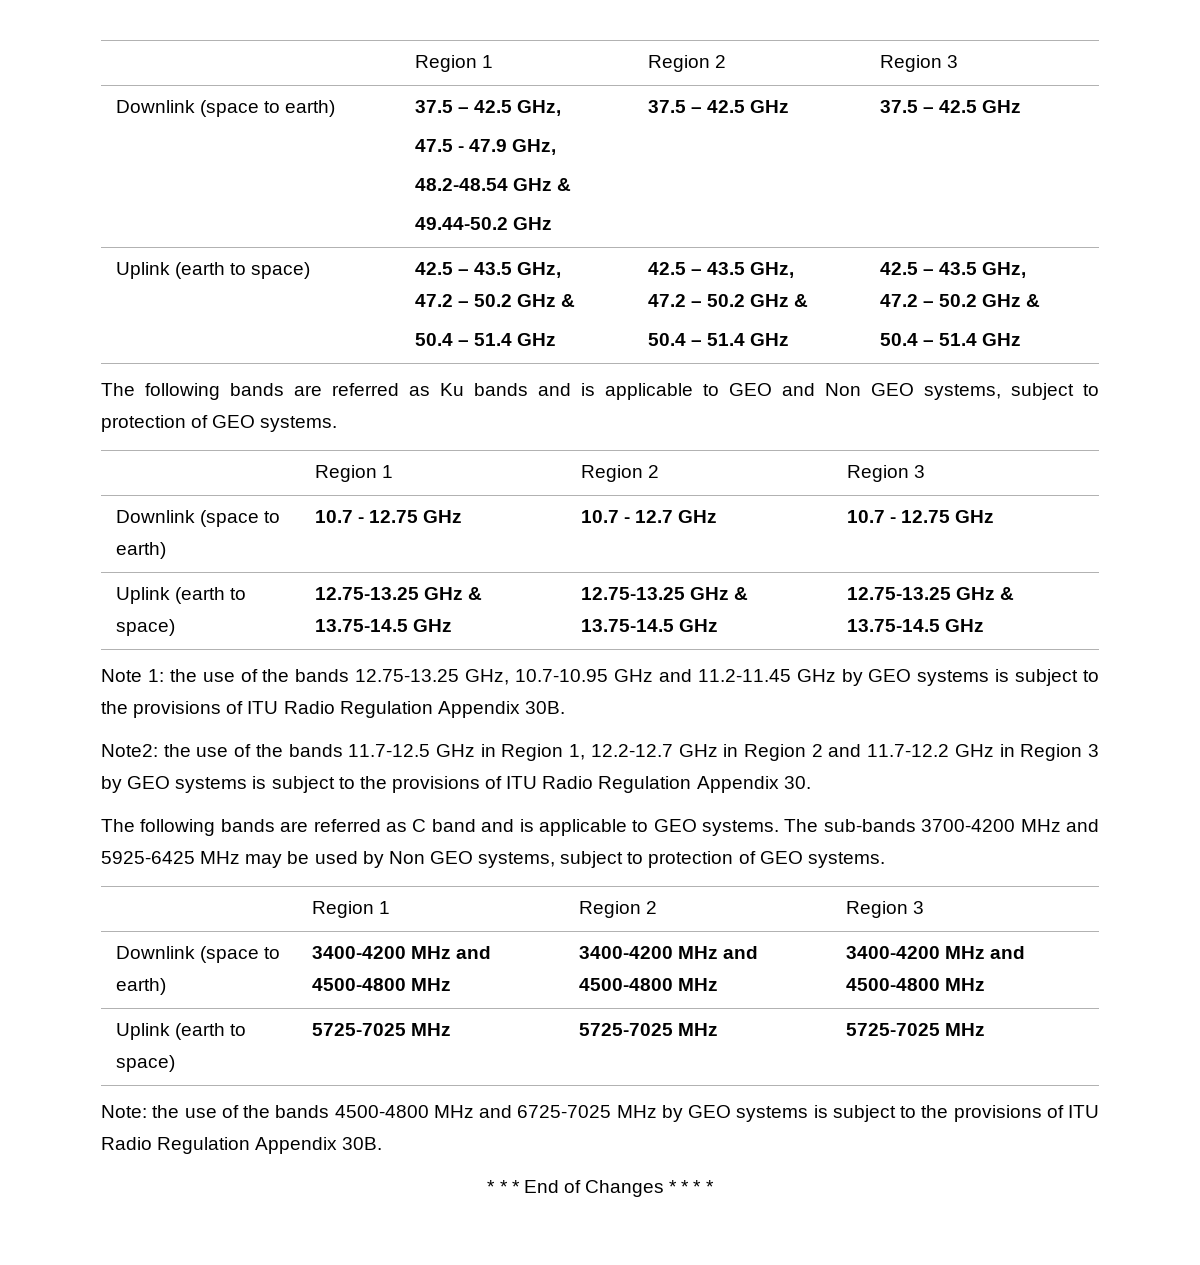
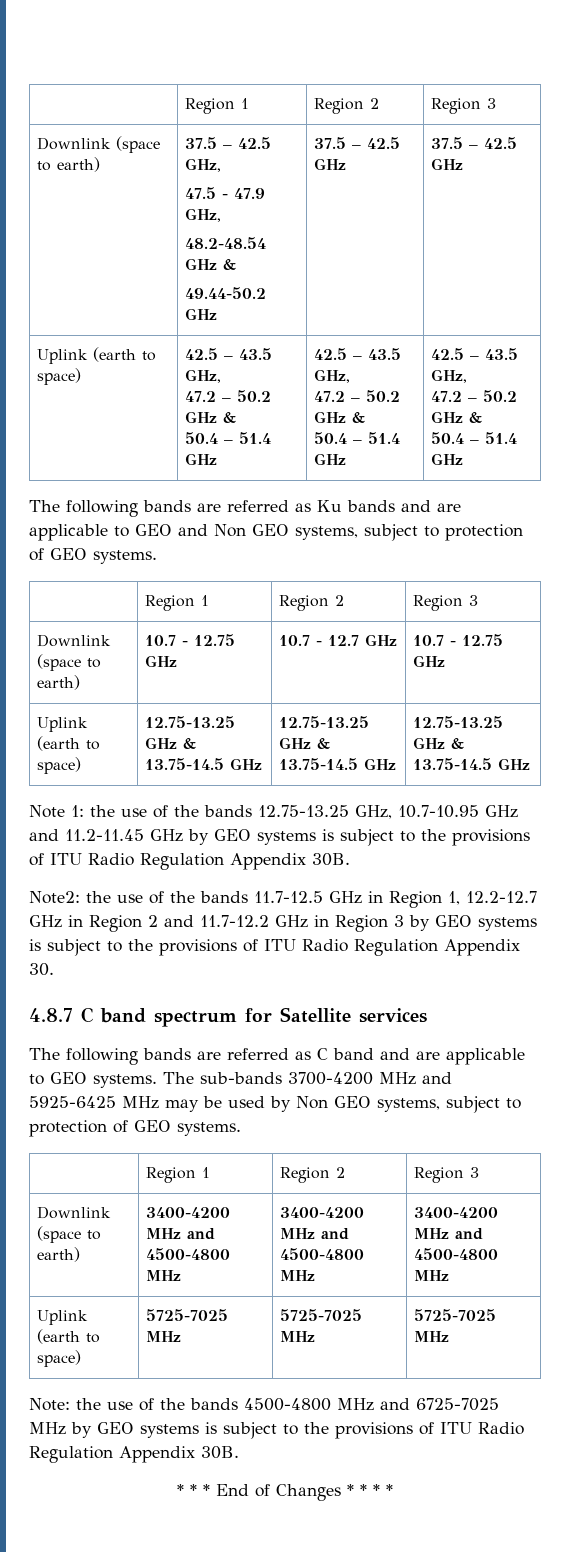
- The following bands are referred as Ku bands and is applicable to GEO and Non GEO systems, subject to protection of GEO systems.
+ The following bands are referred as Ku bands and are applicable to GEO and Non GEO systems, subject to protection of GEO systems.
+ 4.8.7 C band spectrum for Satellite services
- The following bands are referred as C band and is applicable to GEO systems.
+ The following bands are referred as C band and are applicable to GEO systems.

